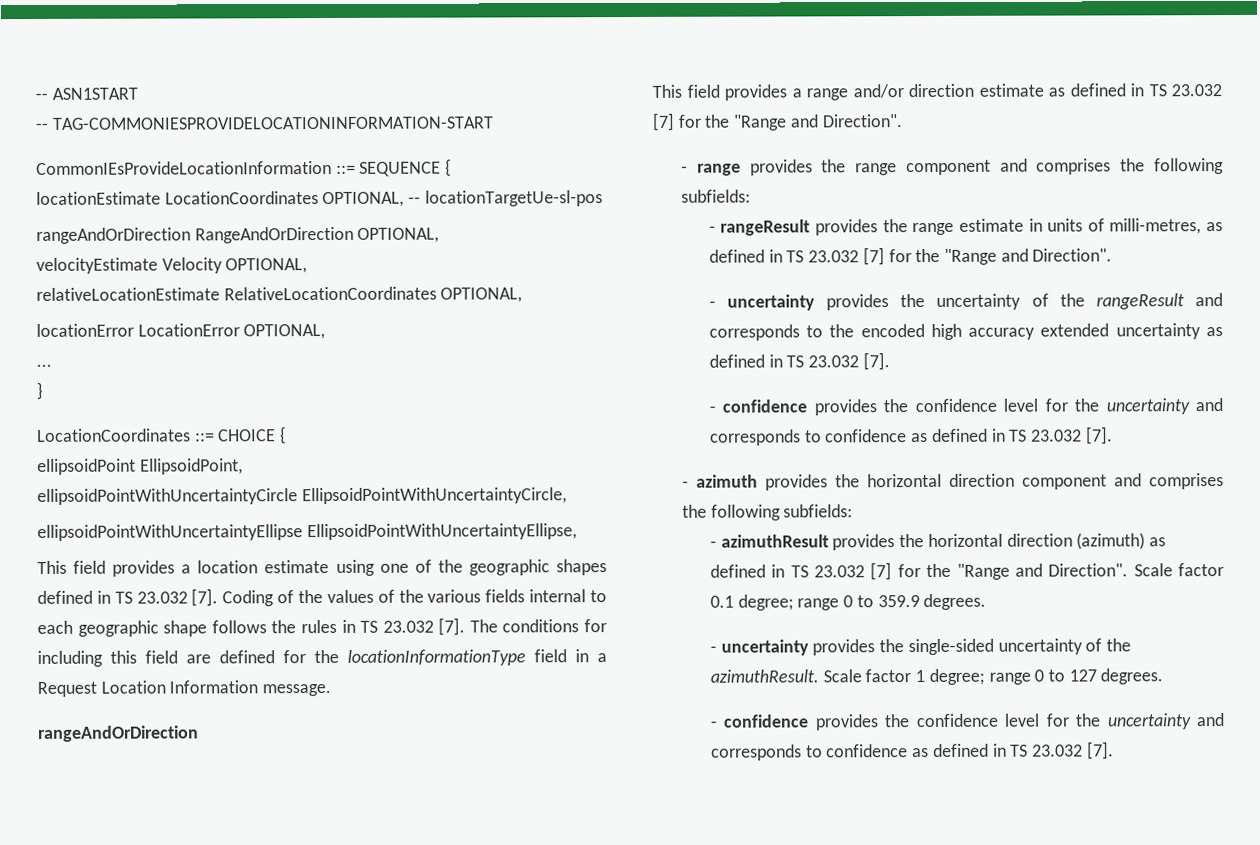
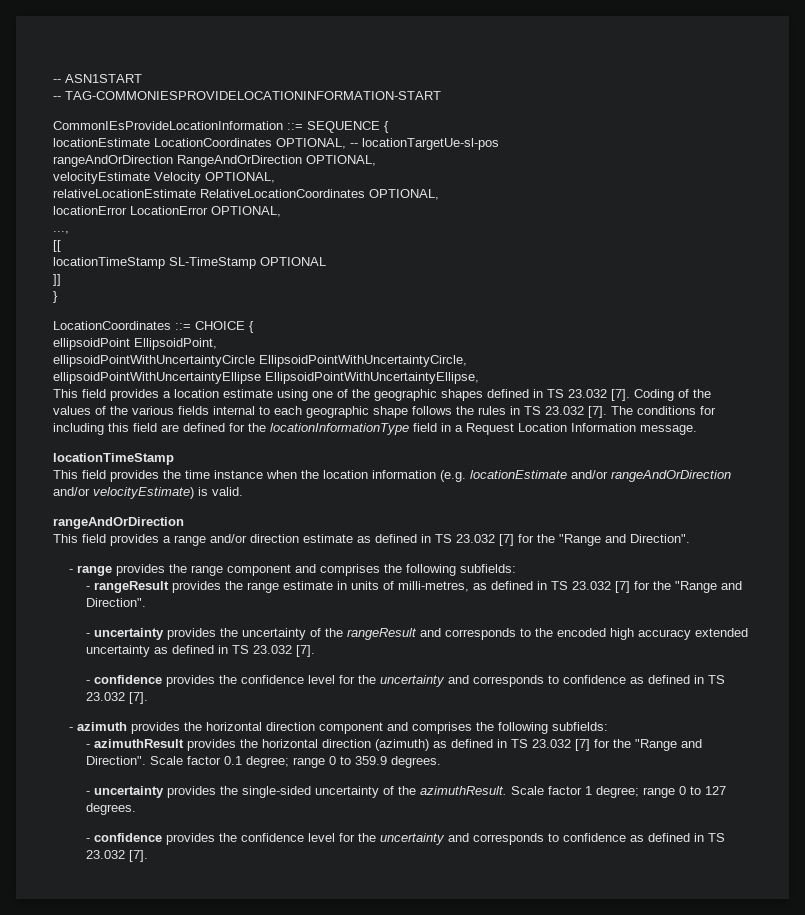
- ...
+ ...,
+ [[
+ locationTimeStamp SL-TimeStamp OPTIONAL
+ ]]
  The conditions for including this field are defined for the locationInformationType field in a Request Location Information message.
+ locationTimeStamp
+ This field provides the time instance when the location information (e.g. locationEstimate and/or rangeAndOrDirection and/or velocityEstimate) is valid.

